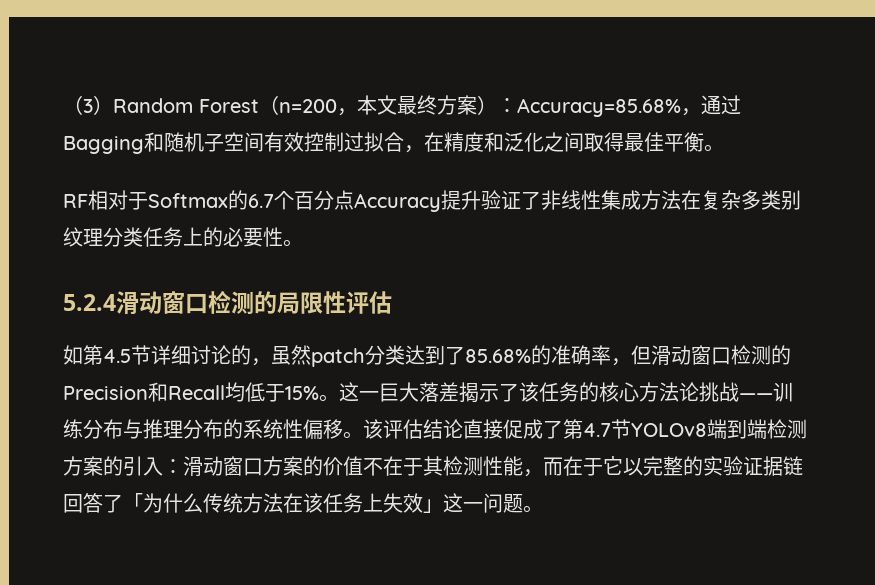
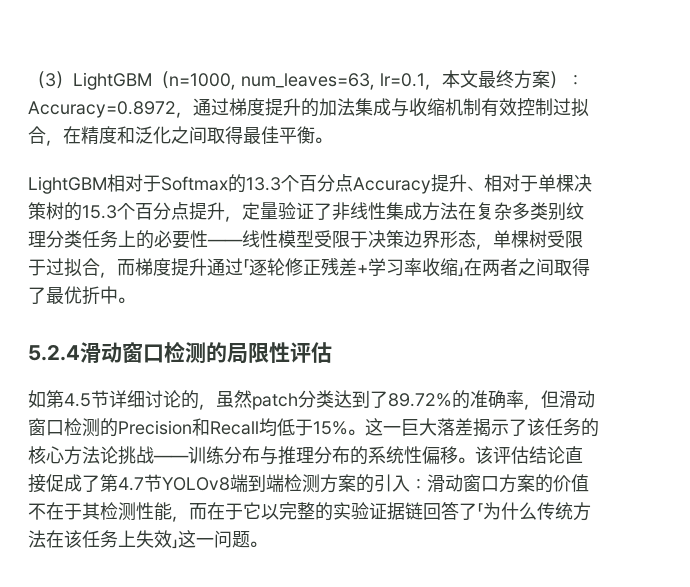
- （3）Random Forest（n=200，本文最终方案）：Accuracy=85.68%，通过Bagging和随机子空间有效控制过拟合，在精度和泛化之间取得最佳平衡。
+ （3）LightGBM（n=1000, num_leaves=63, lr=0.1，本文最终方案）：Accuracy=0.8972，通过梯度提升的加法集成与收缩机制有效控制过拟合，在精度和泛化之间取得最佳平衡。
- RF相对于Softmax的6.7个百分点Accuracy提升验证了非线性集成方法在复杂多类别纹理分类任务上的必要性。
+ LightGBM相对于Softmax的13.3个百分点Accuracy提升、相对于单棵决策树的15.3个百分点提升，定量验证了非线性集成方法在复杂多类别纹理分类任务上的必要性——线性模型受限于决策边界形态，单棵树受限于过拟合，而梯度提升通过「逐轮修正残差+学习率收缩」在两者之间取得了最优折中。
- 如第4.5节详细讨论的，虽然patch分类达到了85.68%的准确率，但滑动窗口检测的Precision和Recall均低于15%。
+ 如第4.5节详细讨论的，虽然patch分类达到了89.72%的准确率，但滑动窗口检测的Precision和Recall均低于15%。

